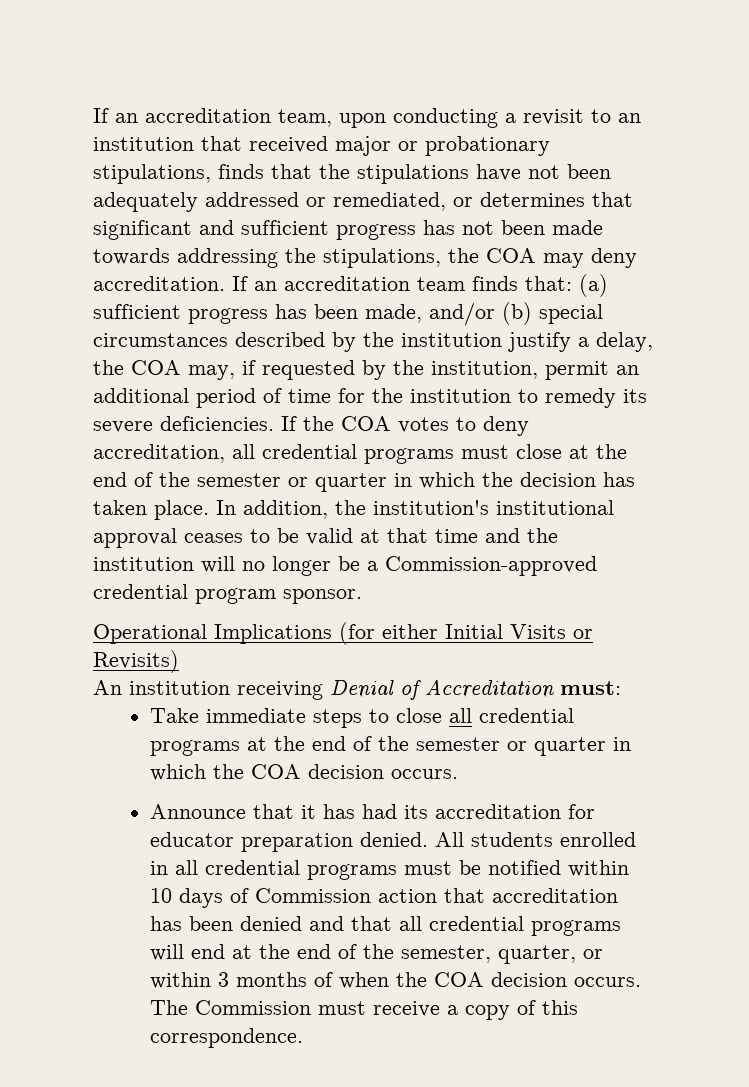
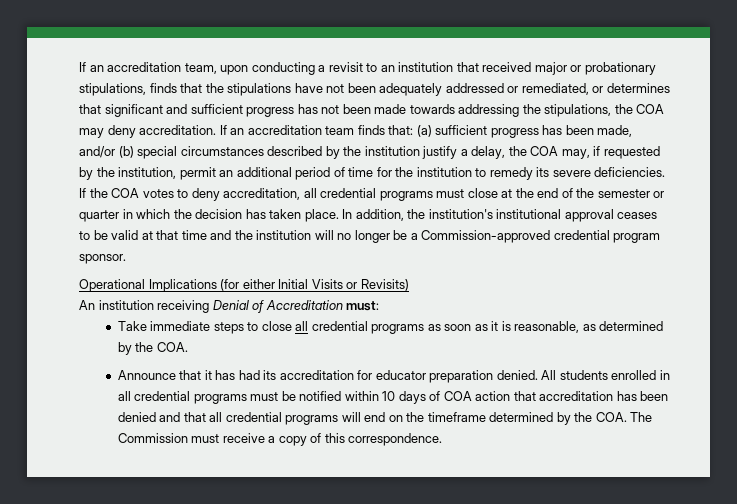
- Take immediate steps to close all credential programs at the end of the semester or quarter in which the COA decision occurs.
+ Take immediate steps to close all credential programs as soon as it is reasonable, as determined by the COA.
- All students enrolled in all credential programs must be notified within 10 days of Commission action that accreditation has been denied and that all credential programs will end at the end of the semester, quarter, or within 3 months of when the COA decision occurs. The Commission must receive a copy of this correspondence.
+ All students enrolled in all credential programs must be notified within 10 days of COA action that accreditation has been denied and that all credential programs will end on the timeframe determined by the COA. The Commission must receive a copy of this correspondence.

